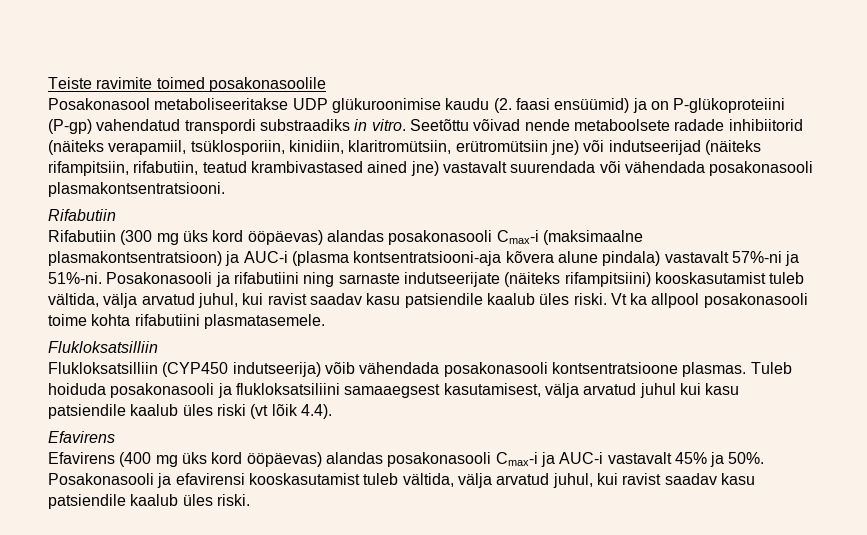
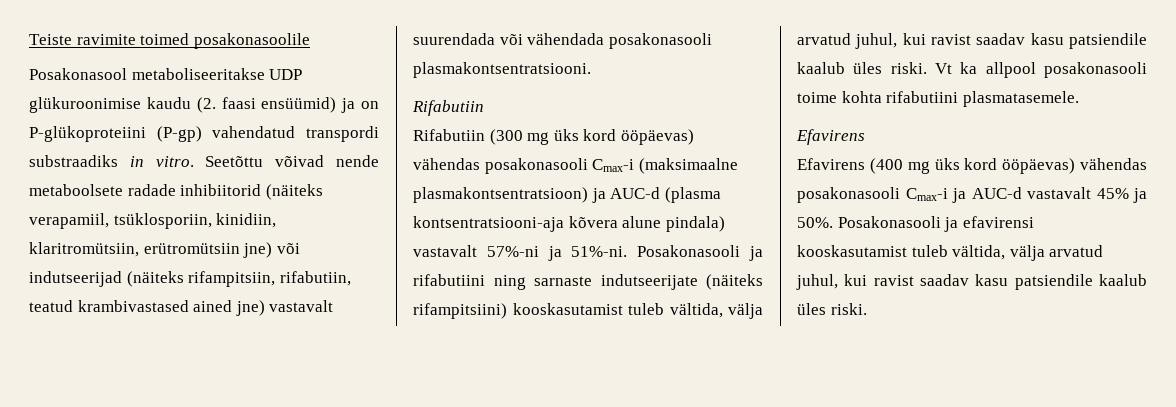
- Rifabutiin (300 mg üks kord ööpäevas) alandas posakonasooli Cmax-i (maksimaalne plasmakontsentratsioon) ja AUC-i (plasma kontsentratsiooni-aja kõvera alune pindala) vastavalt 57%-ni ja 51%-ni.
+ Rifabutiin (300 mg üks kord ööpäevas) vähendas posakonasooli Cmax-i (maksimaalne plasmakontsentratsioon) ja AUC-d (plasma kontsentratsiooni-aja kõvera alune pindala) vastavalt 57%-ni ja 51%-ni.
  Vt ka allpool posakonasooli toime kohta rifabutiini plasmatasemele.
- Flukloksatsilliin
- Flukloksatsilliin (CYP450 indutseerija) võib vähendada posakonasooli kontsentratsioone plasmas. Tuleb hoiduda posakonasooli ja flukloksatsiliini samaaegsest kasutamisest, välja arvatud juhul kui kasu patsiendile kaalub üles riski (vt lõik 4.4).
- Efavirens (400 mg üks kord ööpäevas) alandas posakonasooli Cmax-i ja AUC-i vastavalt 45% ja 50%.
+ Efavirens (400 mg üks kord ööpäevas) vähendas posakonasooli Cmax-i ja AUC-d vastavalt 45% ja 50%.

